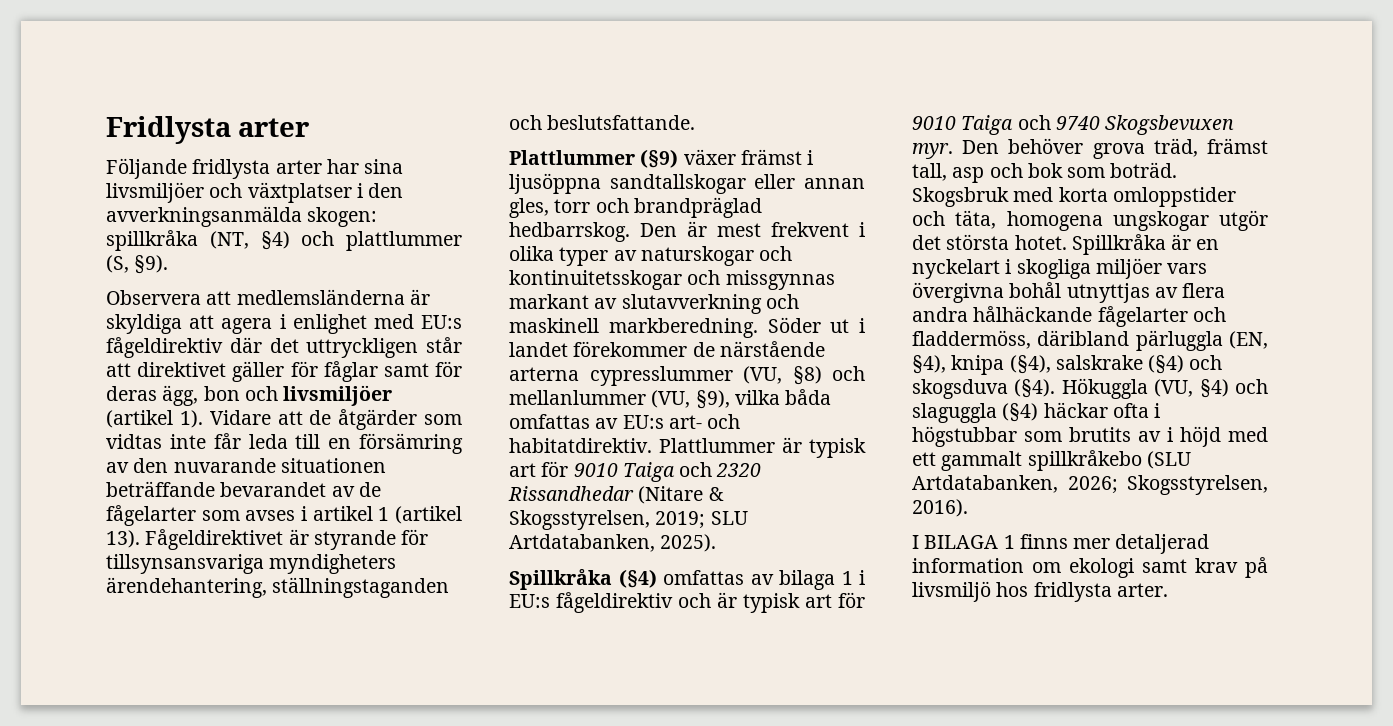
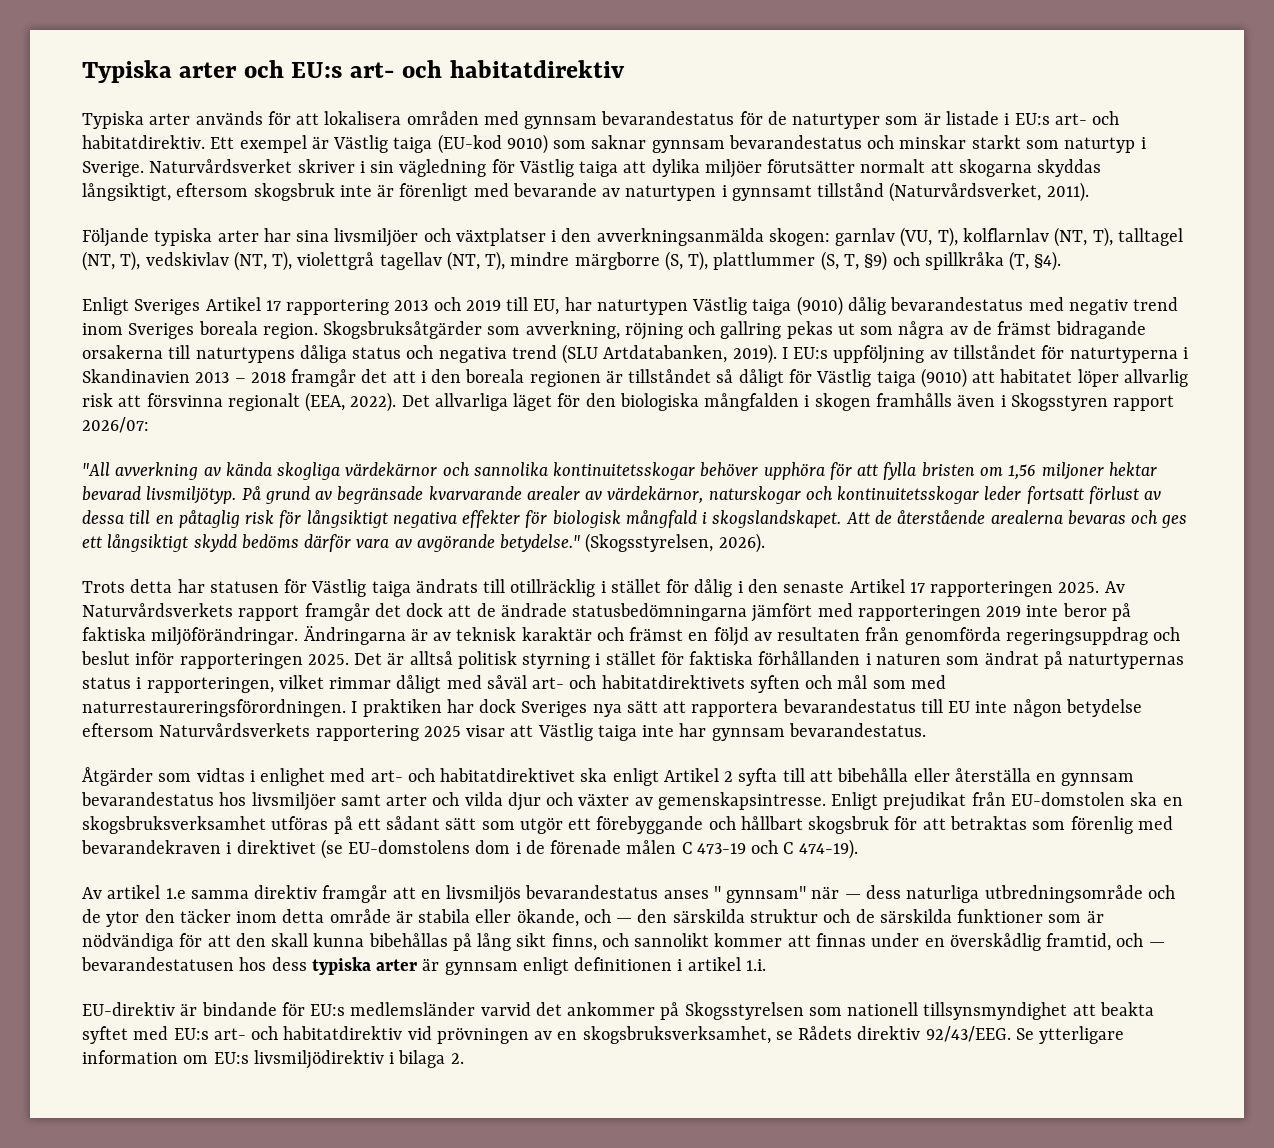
- Fridlysta arter
+ Typiska arter och EU:s art- och habitatdirektiv
+ Typiska arter används för att lokalisera områden med gynnsam bevarandestatus för de naturtyper som är listade i EU:s art- och habitatdirektiv. Ett exempel är Västlig taiga (EU-kod 9010) som saknar gynnsam bevarandestatus och minskar starkt som naturtyp i Sverige. Naturvårdsverket skriver i sin vägledning för Västlig taiga att dylika miljöer förutsätter normalt att skogarna skyddas långsiktigt, eftersom skogsbruk inte är förenligt med bevarande av naturtypen i gynnsamt tillstånd (Naturvårdsverket, 2011).
- Följande fridlysta arter har sina livsmiljöer och växtplatser i den avverkningsanmälda skogen: spillkråka (NT, §4) och plattlummer (S, §9).
- Observera att medlemsländerna är skyldiga att agera i enlighet med EU:s fågeldirektiv där det uttryckligen står att direktivet gäller för fåglar samt för deras ägg, bon och livsmiljöer (artikel 1). Vidare att de åtgärder som vidtas inte får leda till en försämring av den nuvarande situationen beträffande bevarandet av de fågelarter som avses i artikel 1 (artikel 13). Fågeldirektivet är styrande för tillsynsansvariga myndigheters ärendehantering, ställningstaganden och beslutsfattande.
- Plattlummer (§9) växer främst i ljusöppna sandtallskogar eller annan gles, torr och brandpräglad hedbarrskog. Den är mest frekvent i olika typer av naturskogar och kontinuitetsskogar och missgynnas markant av slutavverkning och maskinell markberedning. Söder ut i landet förekommer de närstående arterna cypresslummer (VU, §8) och mellanlummer (VU, §9), vilka båda omfattas av EU:s art- och habitatdirektiv. Plattlummer är typisk art för 9010 Taiga och 2320 Rissandhedar (Nitare & Skogsstyrelsen, 2019; SLU Artdatabanken, 2025).
- Spillkråka (§4) omfattas av bilaga 1 i EU:s fågeldirektiv och är typisk art för 9010 Taiga och 9740 Skogsbevuxen myr. Den behöver grova träd, främst tall, asp och bok som boträd. Skogsbruk med korta omloppstider och täta, homogena ungskogar utgör det största hotet. Spillkråka är en nyckelart i skogliga miljöer vars övergivna bohål utnyttjas av flera andra hålhäckande fågelarter och fladdermöss, däribland pärluggla (EN, §4), knipa (§4), salskrake (§4) och skogsduva (§4). Hökuggla (VU, §4) och slaguggla (§4) häckar ofta i högstubbar som brutits av i höjd med ett gammalt spillkråkebo (SLU Artdatabanken, 2026; Skogsstyrelsen, 2016).
- I BILAGA 1 finns mer detaljerad information om ekologi samt krav på livsmiljö hos fridlysta arter.
+ Följande typiska arter har sina livsmiljöer och växtplatser i den avverkningsanmälda skogen: garnlav (VU, T), kolflarnlav (NT, T), talltagel (NT, T), vedskivlav (NT, T), violettgrå tagellav (NT, T), mindre märgborre (S, T), plattlummer (S, T, §9) och spillkråka (T, §4).
+ Enligt Sveriges Artikel 17 rapportering 2013 och 2019 till EU, har naturtypen Västlig taiga (9010) dålig bevarandestatus med negativ trend inom Sveriges boreala region. Skogsbruksåtgärder som avverkning, röjning och gallring pekas ut som några av de främst bidragande orsakerna till naturtypens dåliga status och negativa trend (SLU Artdatabanken, 2019). I EU:s uppföljning av tillståndet för naturtyperna i Skandinavien 2013 – 2018 framgår det att i den boreala regionen är tillståndet så dåligt för Västlig taiga (9010) att habitatet löper allvarlig risk att försvinna regionalt (EEA, 2022). Det allvarliga läget för den biologiska mångfalden i skogen framhålls även i Skogsstyren rapport 2026/07:
+ "All avverkning av kända skogliga värdekärnor och sannolika kontinuitetsskogar behöver upphöra för att fylla bristen om 1,56 miljoner hektar bevarad livsmiljötyp. På grund av begränsade kvarvarande arealer av värdekärnor, naturskogar och kontinuitetsskogar leder fortsatt förlust av dessa till en påtaglig risk för långsiktigt negativa effekter för biologisk mångfald i skogslandskapet. Att de återstående arealerna bevaras och ges ett långsiktigt skydd bedöms därför vara av avgörande betydelse." (Skogsstyrelsen, 2026).
+ Trots detta har statusen för Västlig taiga ändrats till otillräcklig i stället för dålig i den senaste Artikel 17 rapporteringen 2025. Av Naturvårdsverkets rapport framgår det dock att de ändrade statusbedömningarna jämfört med rapporteringen 2019 inte beror på faktiska miljöförändringar. Ändringarna är av teknisk karaktär och främst en följd av resultaten från genomförda regeringsuppdrag och beslut inför rapporteringen 2025. Det är alltså politisk styrning i stället för faktiska förhållanden i naturen som ändrat på naturtypernas status i rapporteringen, vilket rimmar dåligt med såväl art- och habitatdirektivets syften och mål som med naturrestaureringsförordningen. I praktiken har dock Sveriges nya sätt att rapportera bevarandestatus till EU inte någon betydelse eftersom Naturvårdsverkets rapportering 2025 visar att Västlig taiga inte har gynnsam bevarandestatus.
+ Åtgärder som vidtas i enlighet med art- och habitatdirektivet ska enligt Artikel 2 syfta till att bibehålla eller återställa en gynnsam bevarandestatus hos livsmiljöer samt arter och vilda djur och växter av gemenskapsintresse. Enligt prejudikat från EU-domstolen ska en skogsbruksverksamhet utföras på ett sådant sätt som utgör ett förebyggande och hållbart skogsbruk för att betraktas som förenlig med bevarandekraven i direktivet (se EU-domstolens dom i de förenade målen C 473-19 och C 474-19).
+ Av artikel 1.e samma direktiv framgår att en livsmiljös bevarandestatus anses " gynnsam" när — dess naturliga utbredningsområde och de ytor den täcker inom detta område är stabila eller ökande, och — den särskilda struktur och de särskilda funktioner som är nödvändiga för att den skall kunna bibehållas på lång sikt finns, och sannolikt kommer att finnas under en överskådlig framtid, och — bevarandestatusen hos dess typiska arter är gynnsam enligt definitionen i artikel 1.i.
+ EU-direktiv är bindande för EU:s medlemsländer varvid det ankommer på Skogsstyrelsen som nationell tillsynsmyndighet att beakta syftet med EU:s art- och habitatdirektiv vid prövningen av en skogsbruksverksamhet, se Rådets direktiv 92/43/EEG. Se ytterligare information om EU:s livsmiljödirektiv i bilaga 2.

